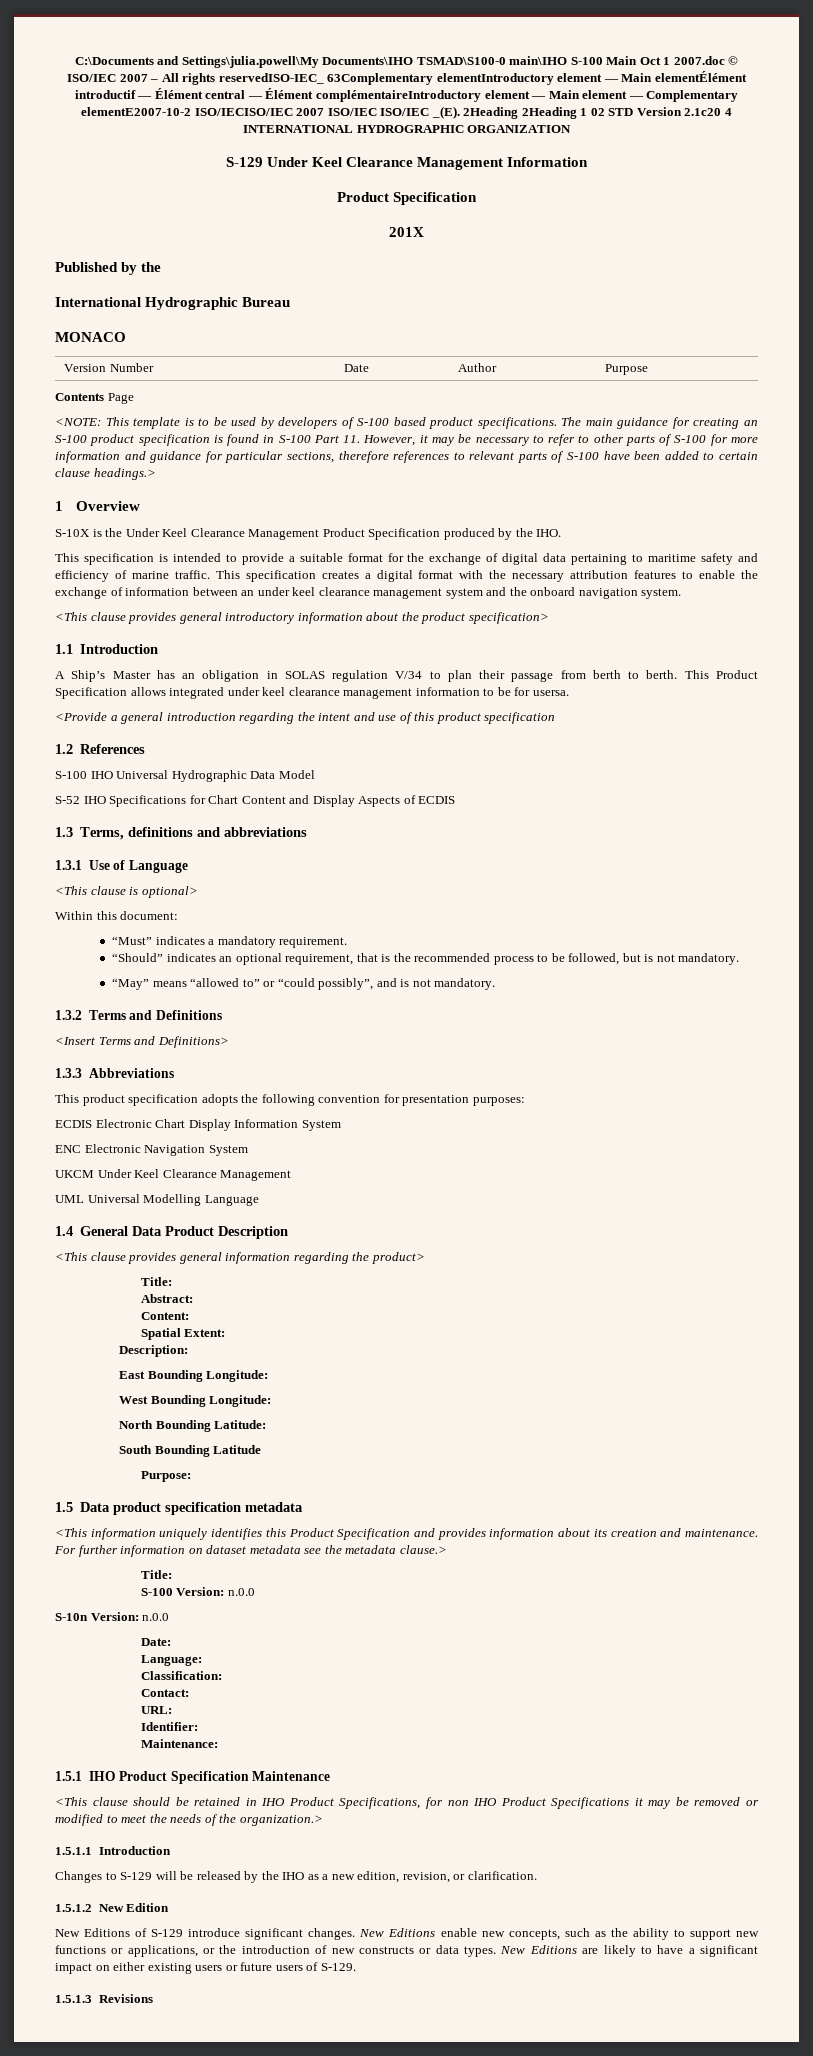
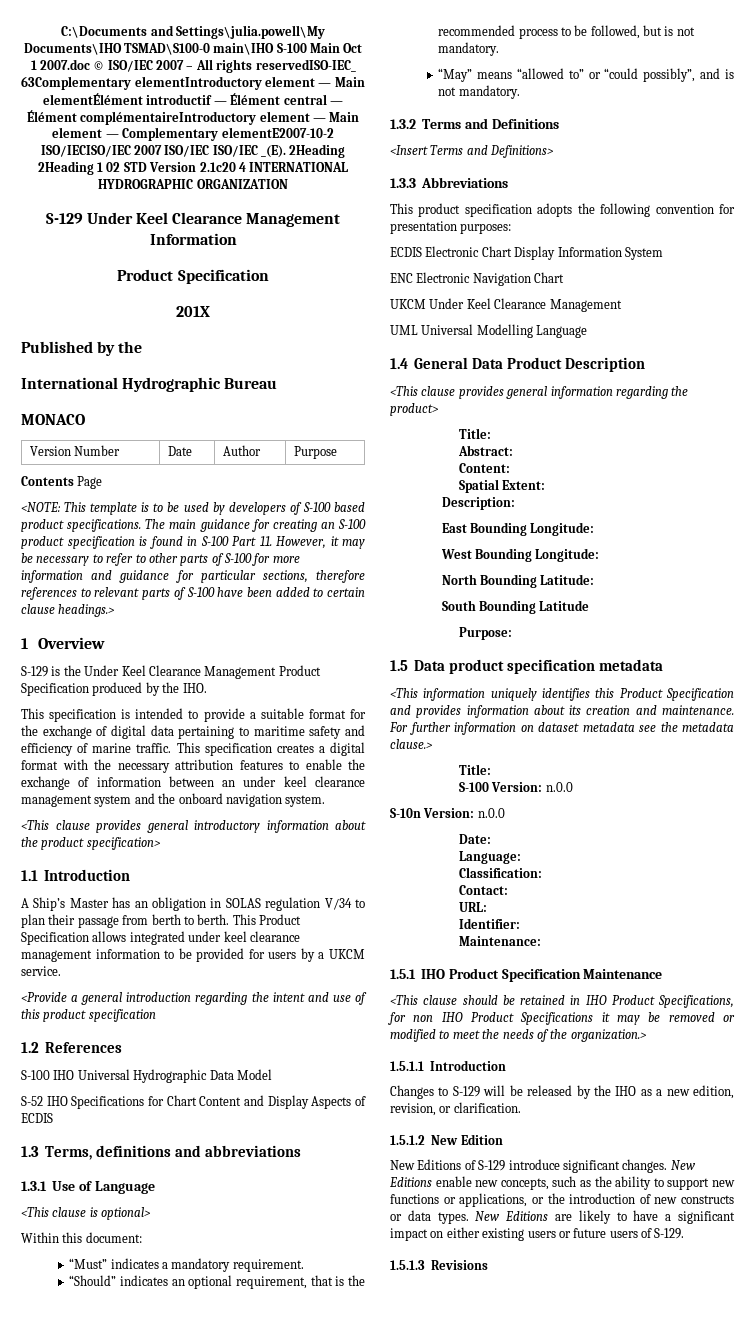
- S-10X is the Under Keel Clearance Management Product Specification produced by the IHO.
+ S-129 is the Under Keel Clearance Management Product Specification produced by the IHO.
- This Product Specification allows integrated under keel clearance management information to be for usersa.
+ This Product Specification allows integrated under keel clearance management information to be provided for users by a UKCM service.
- ENC Electronic Navigation System
+ ENC Electronic Navigation Chart

